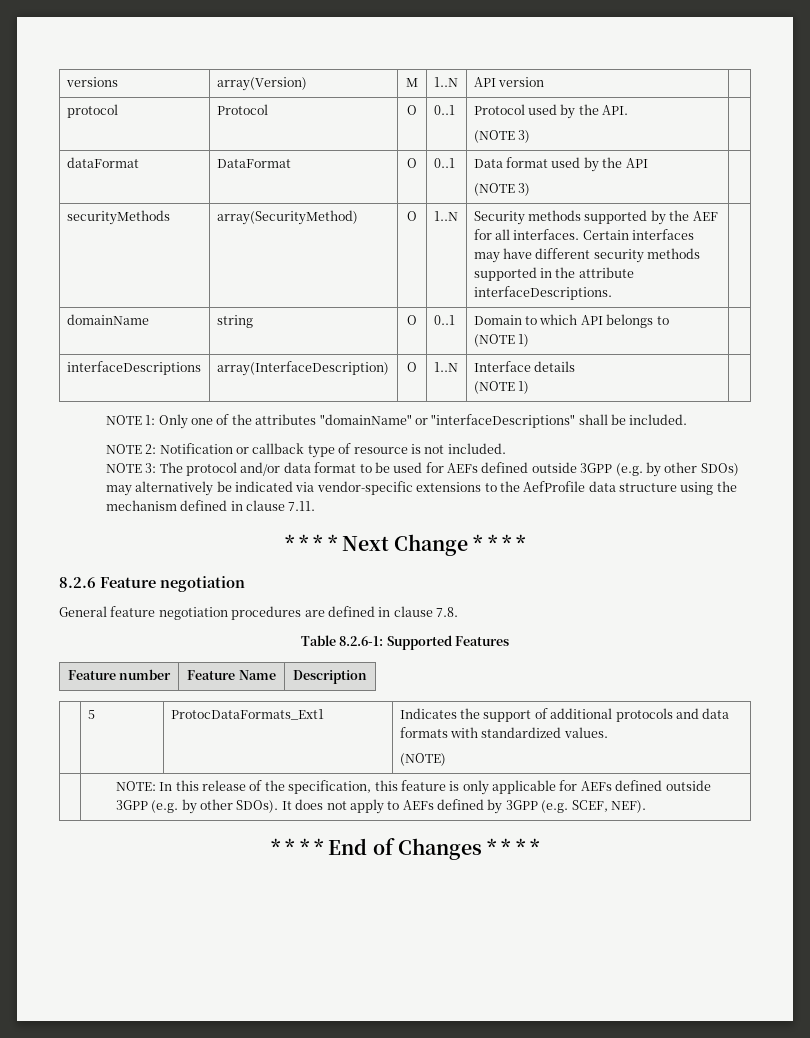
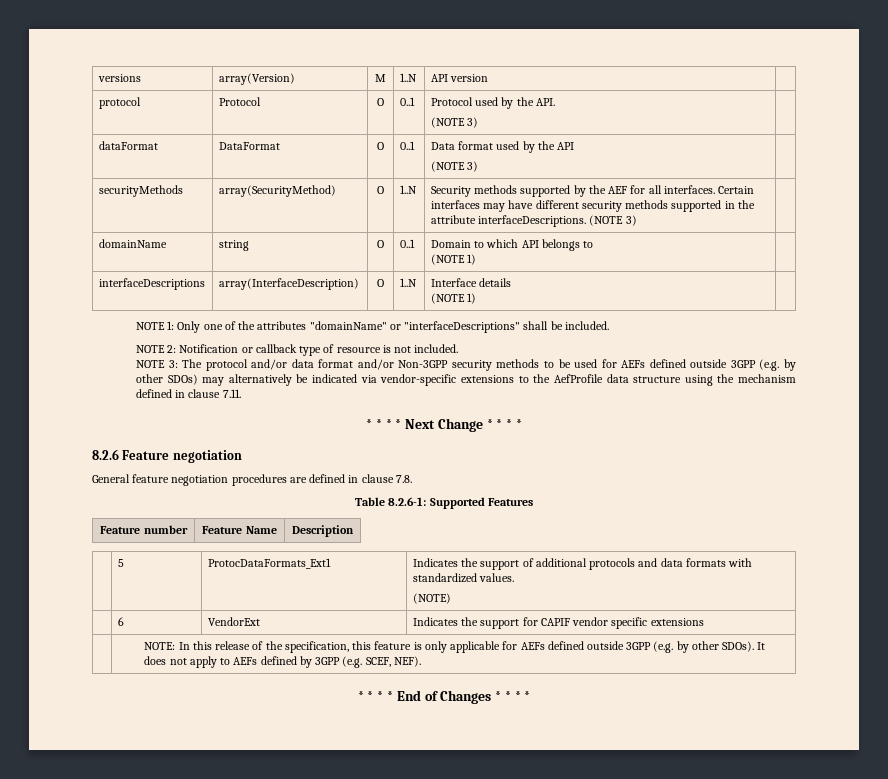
- securityMethods | array(SecurityMethod) | O | 1..N | Security methods supported by the AEF for all interfaces. Certain interfaces may have different security methods supported in the attribute interfaceDescriptions. |
+ securityMethods | array(SecurityMethod) | O | 1..N | Security methods supported by the AEF for all interfaces. Certain interfaces may have different security methods supported in the attribute interfaceDescriptions. (NOTE 3) |
- NOTE 3: The protocol and/or data format to be used for AEFs defined outside 3GPP (e.g. by other SDOs) may alternatively be indicated via vendor-specific extensions to the AefProfile data structure using the mechanism defined in clause 7.11.
+ NOTE 3: The protocol and/or data format and/or Non-3GPP security methods to be used for AEFs defined outside 3GPP (e.g. by other SDOs) may alternatively be indicated via vendor-specific extensions to the AefProfile data structure using the mechanism defined in clause 7.11.
+ | 6 | VendorExt | Indicates the support for CAPIF vendor specific extensions

